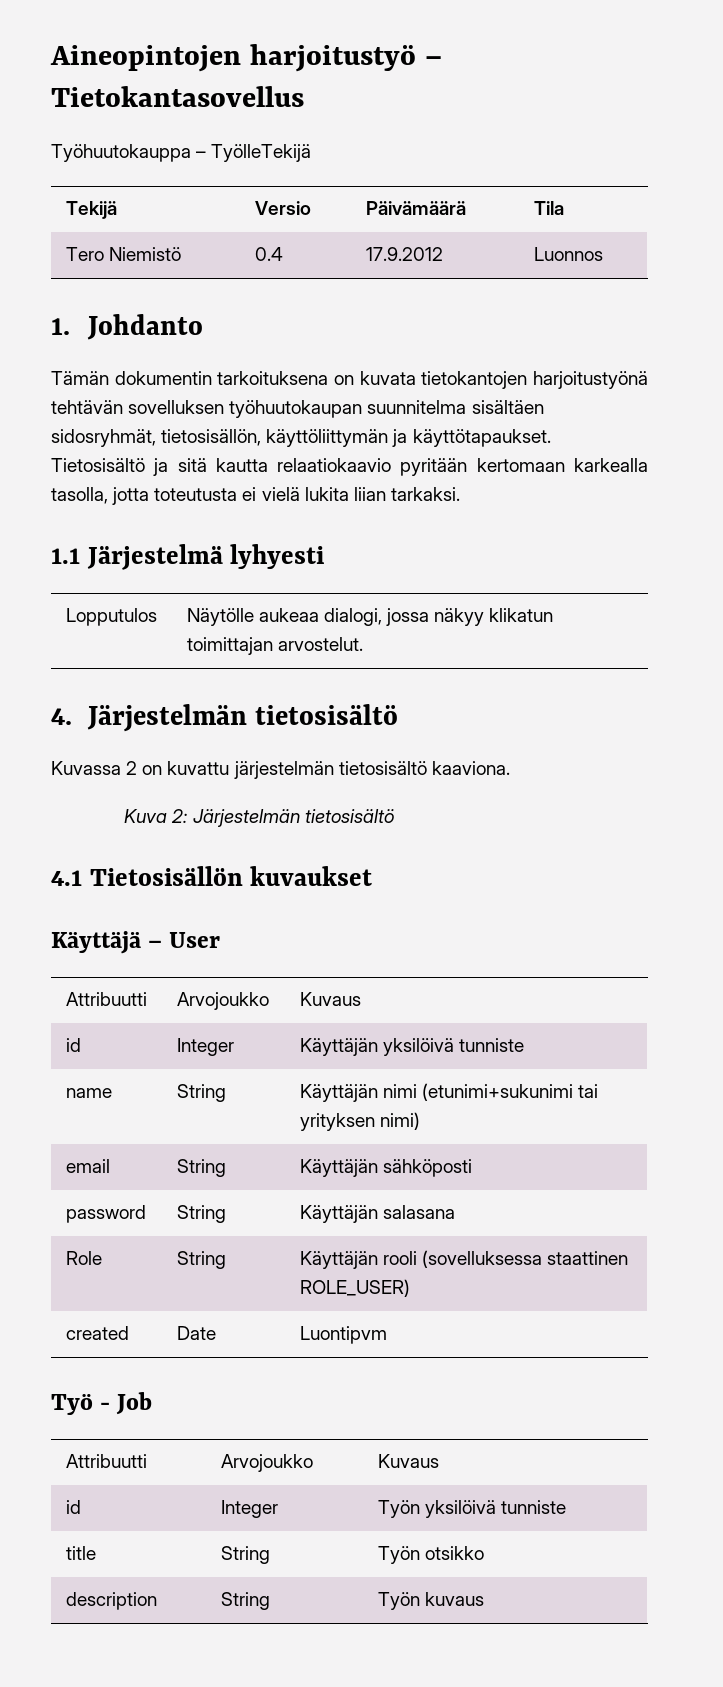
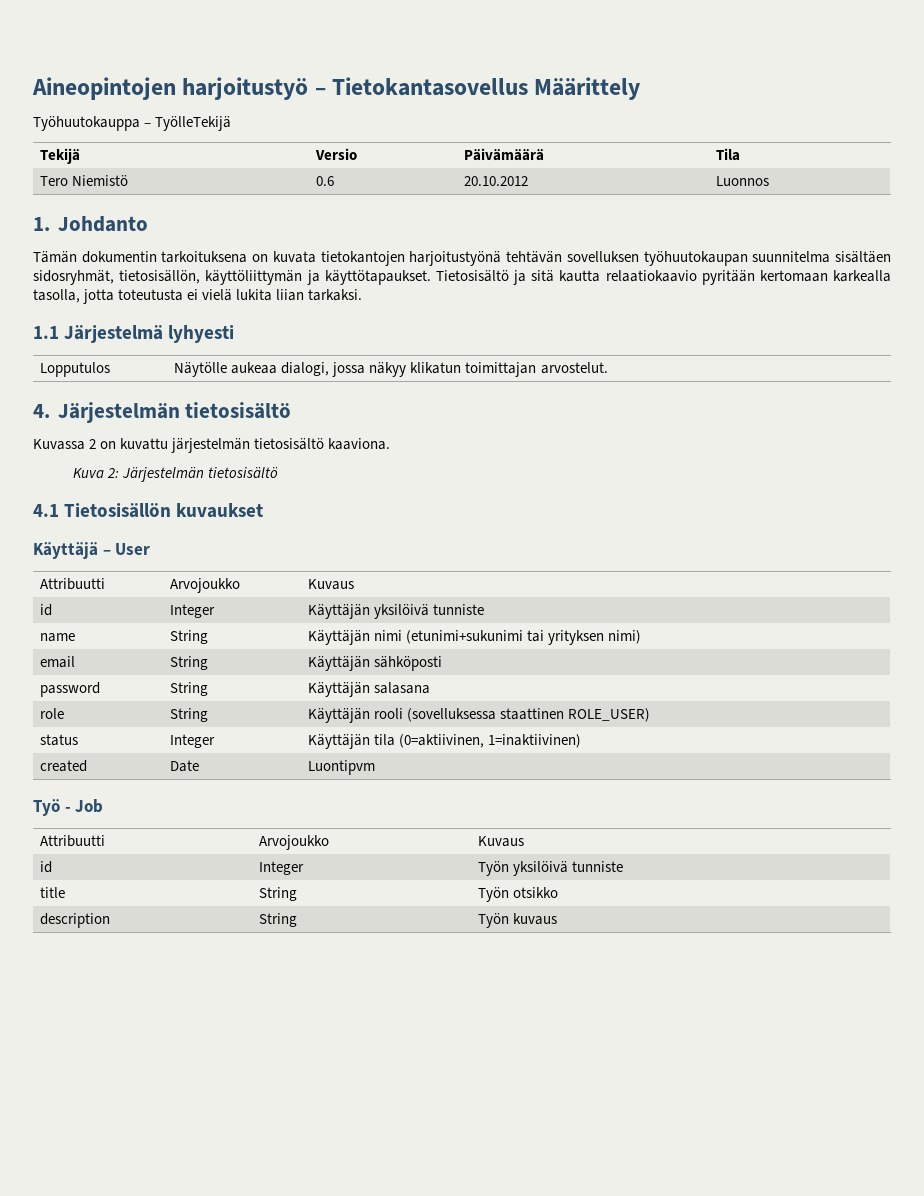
- Aineopintojen harjoitustyö – Tietokantasovellus
+ Aineopintojen harjoitustyö – Tietokantasovellus Määrittely
- Tero Niemistö | 0.4 | 17.9.2012 | Luonnos
+ Tero Niemistö | 0.6 | 20.10.2012 | Luonnos
- Role | String | Käyttäjän rooli (sovelluksessa staattinen ROLE_USER)
+ role | String | Käyttäjän rooli (sovelluksessa staattinen ROLE_USER)
+ status | Integer | Käyttäjän tila (0=aktiivinen, 1=inaktiivinen)

